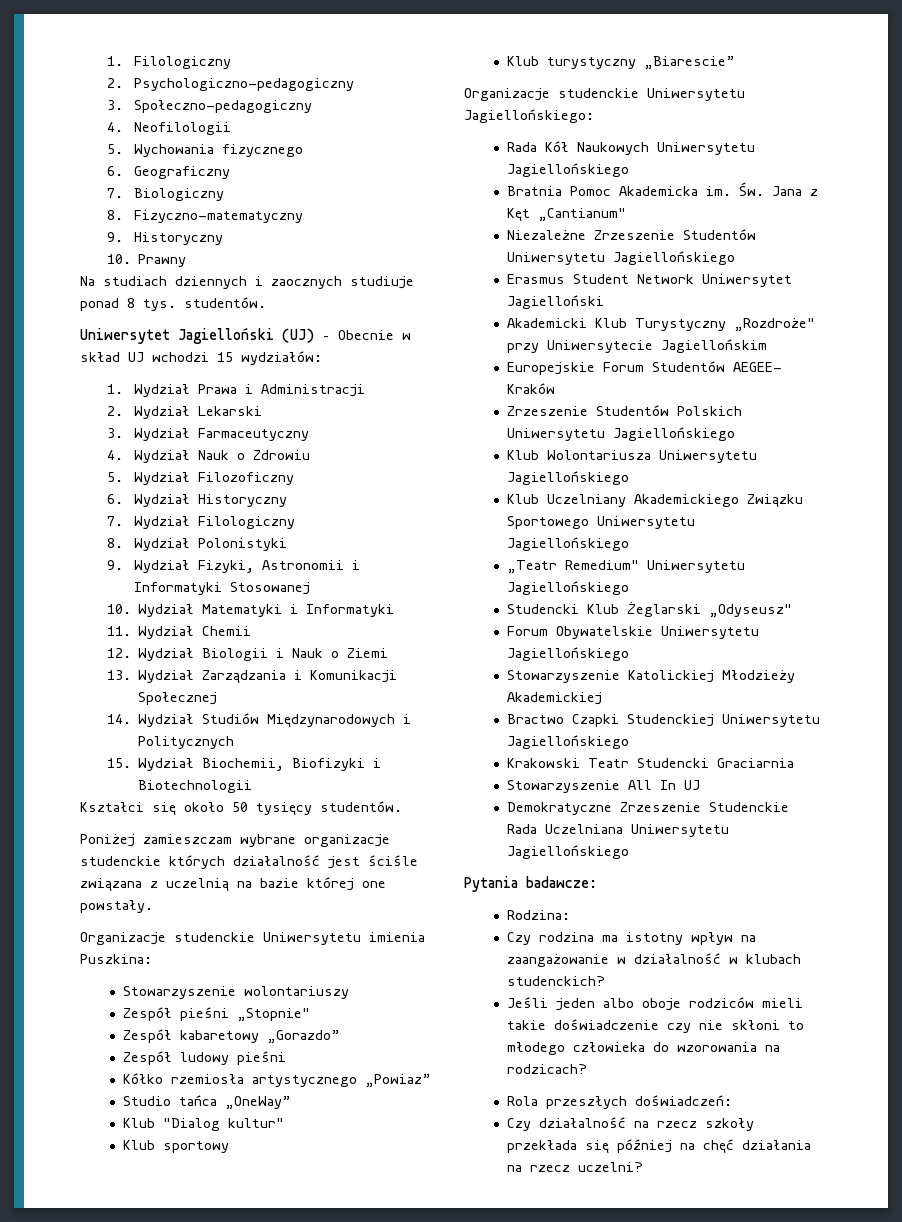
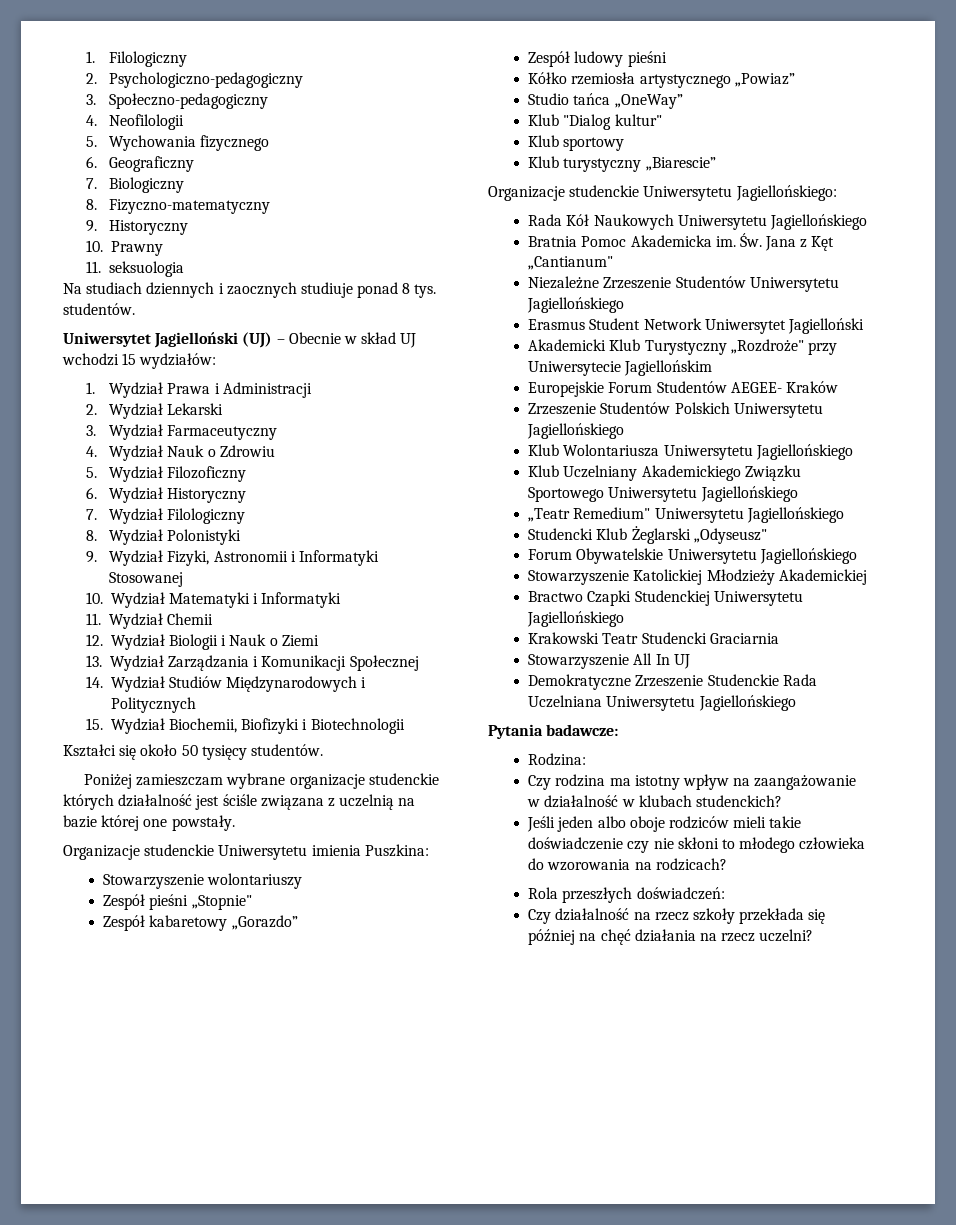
+ 11. seksuologia

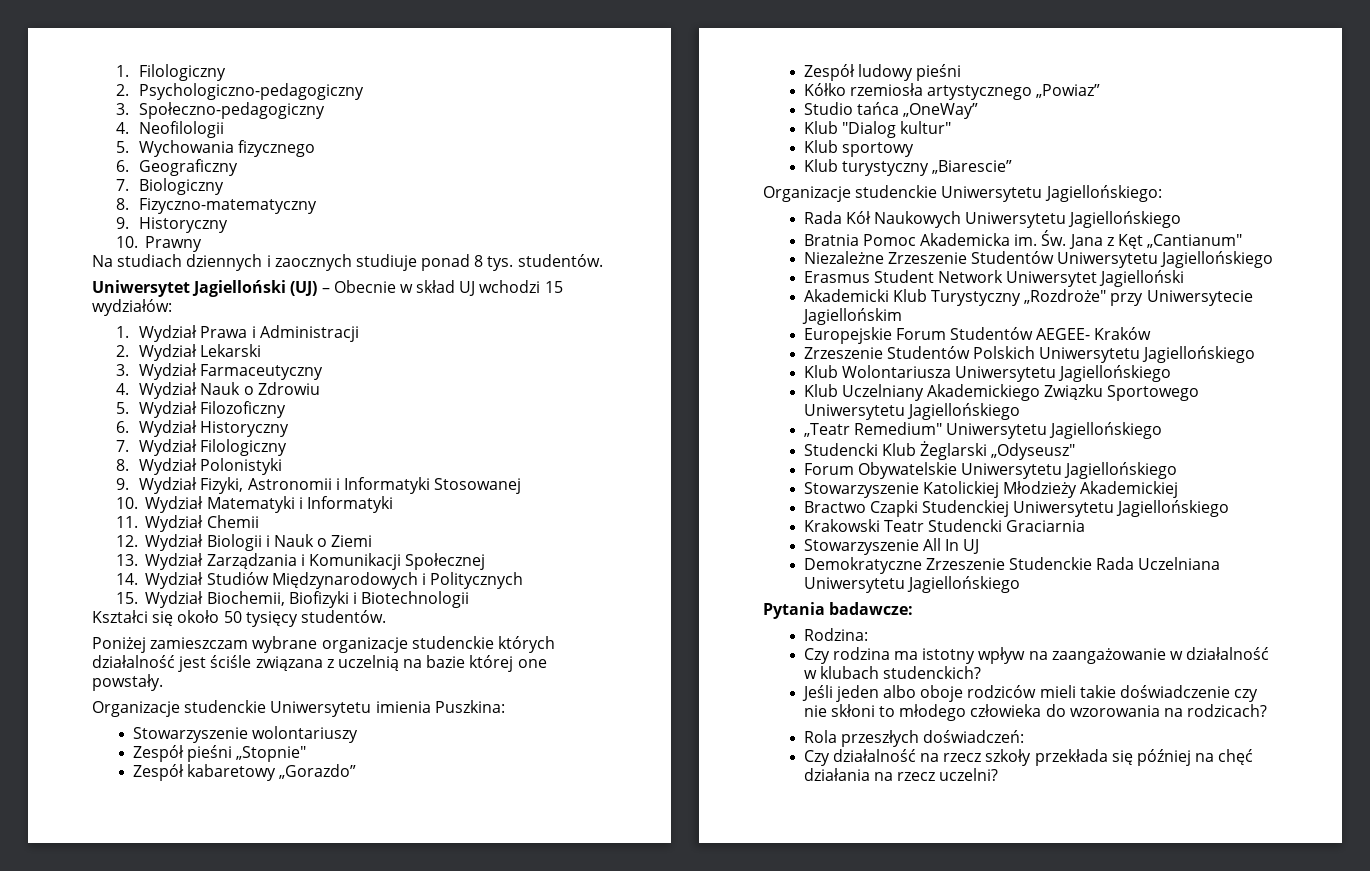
- 11. seksuologia

